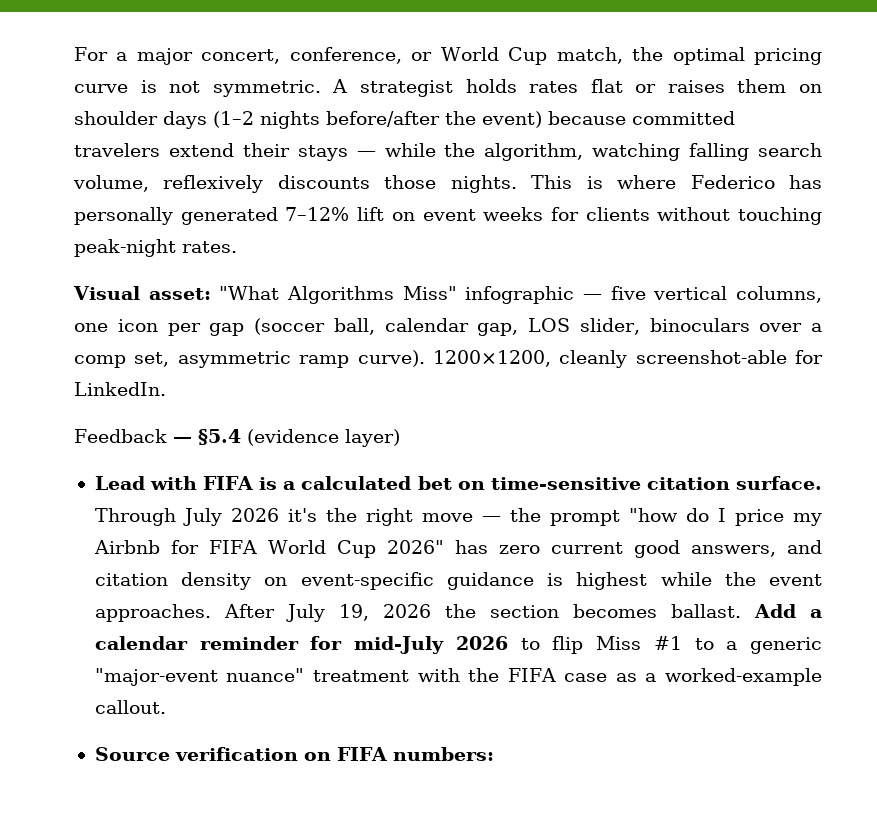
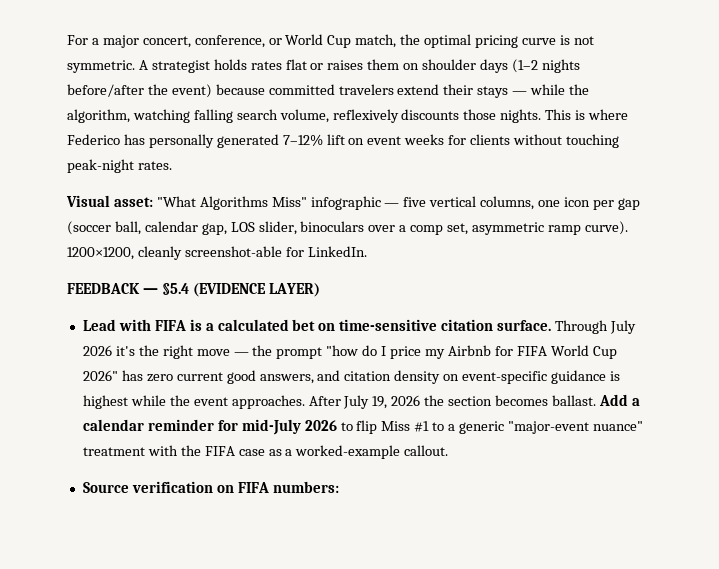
- Feedback — §5.4 (evidence layer)
+ FEEDBACK — §5.4 (EVIDENCE LAYER)

